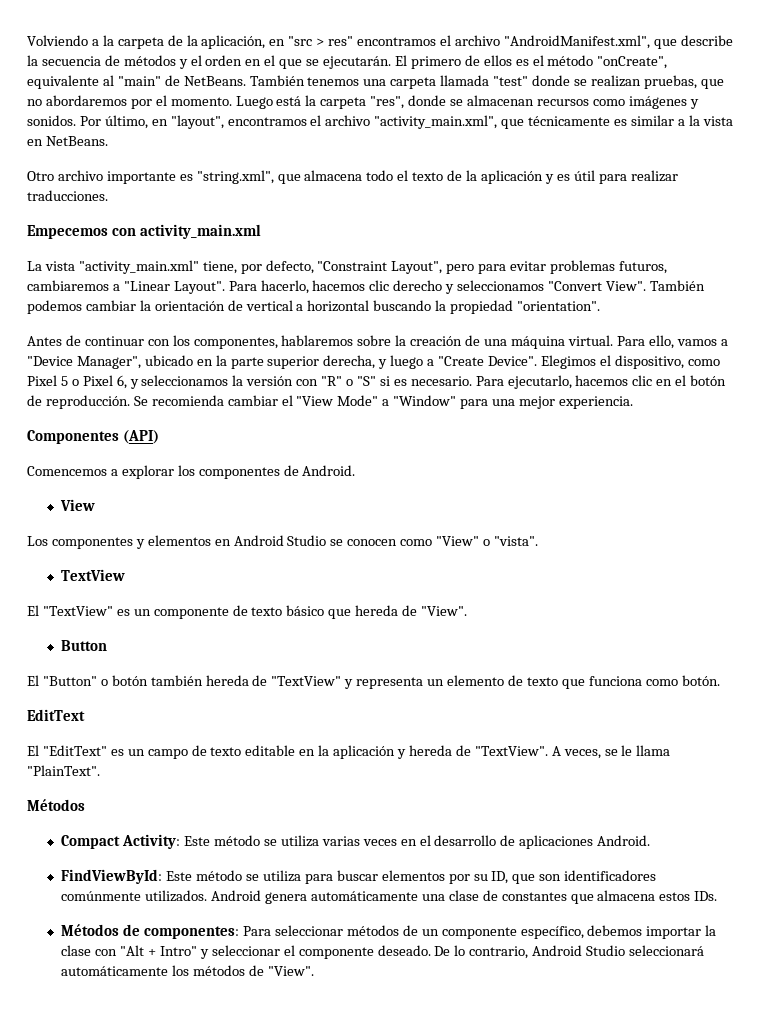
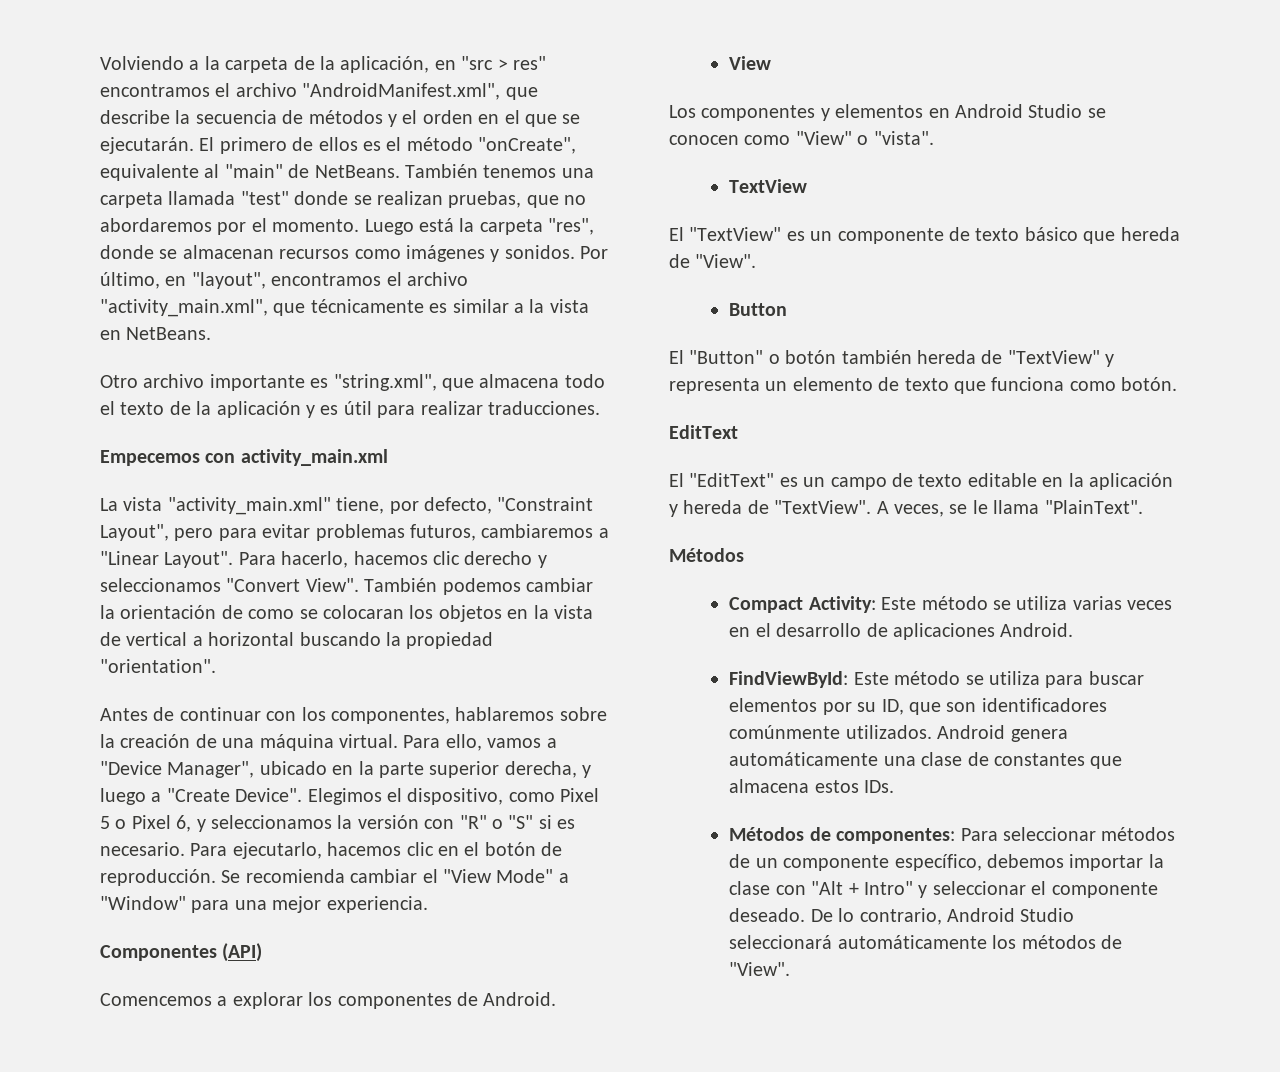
- También podemos cambiar la orientación de vertical a horizontal buscando la propiedad "orientation".
+ También podemos cambiar la orientación de como se colocaran los objetos en la vista de vertical a horizontal buscando la propiedad "orientation".

